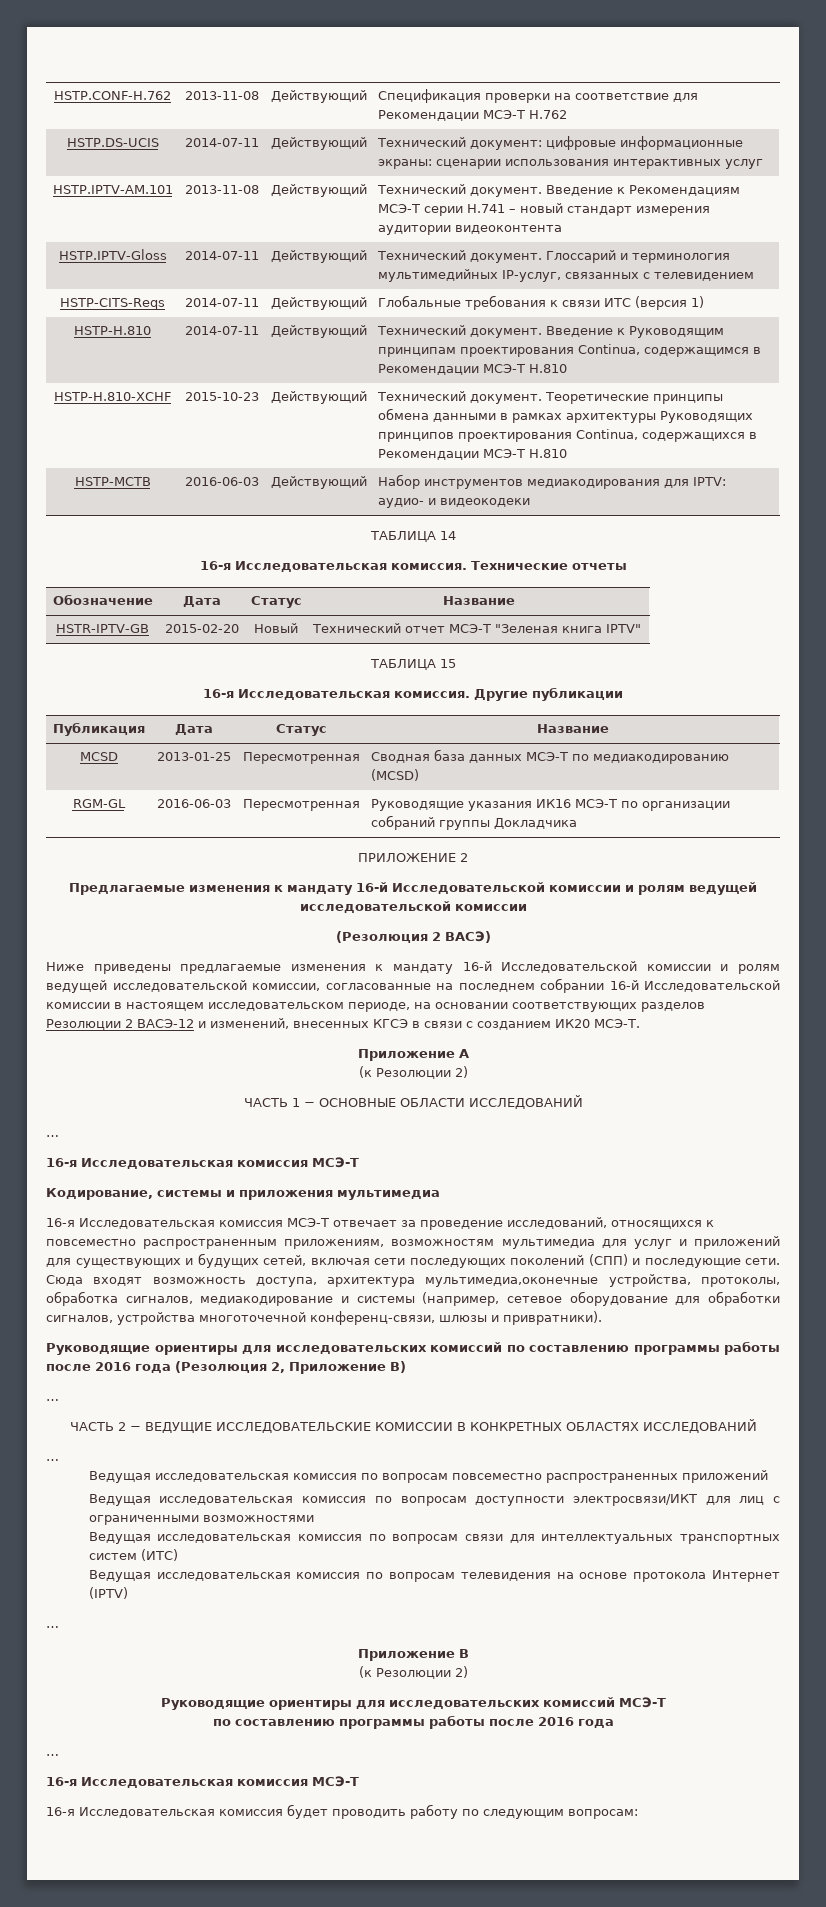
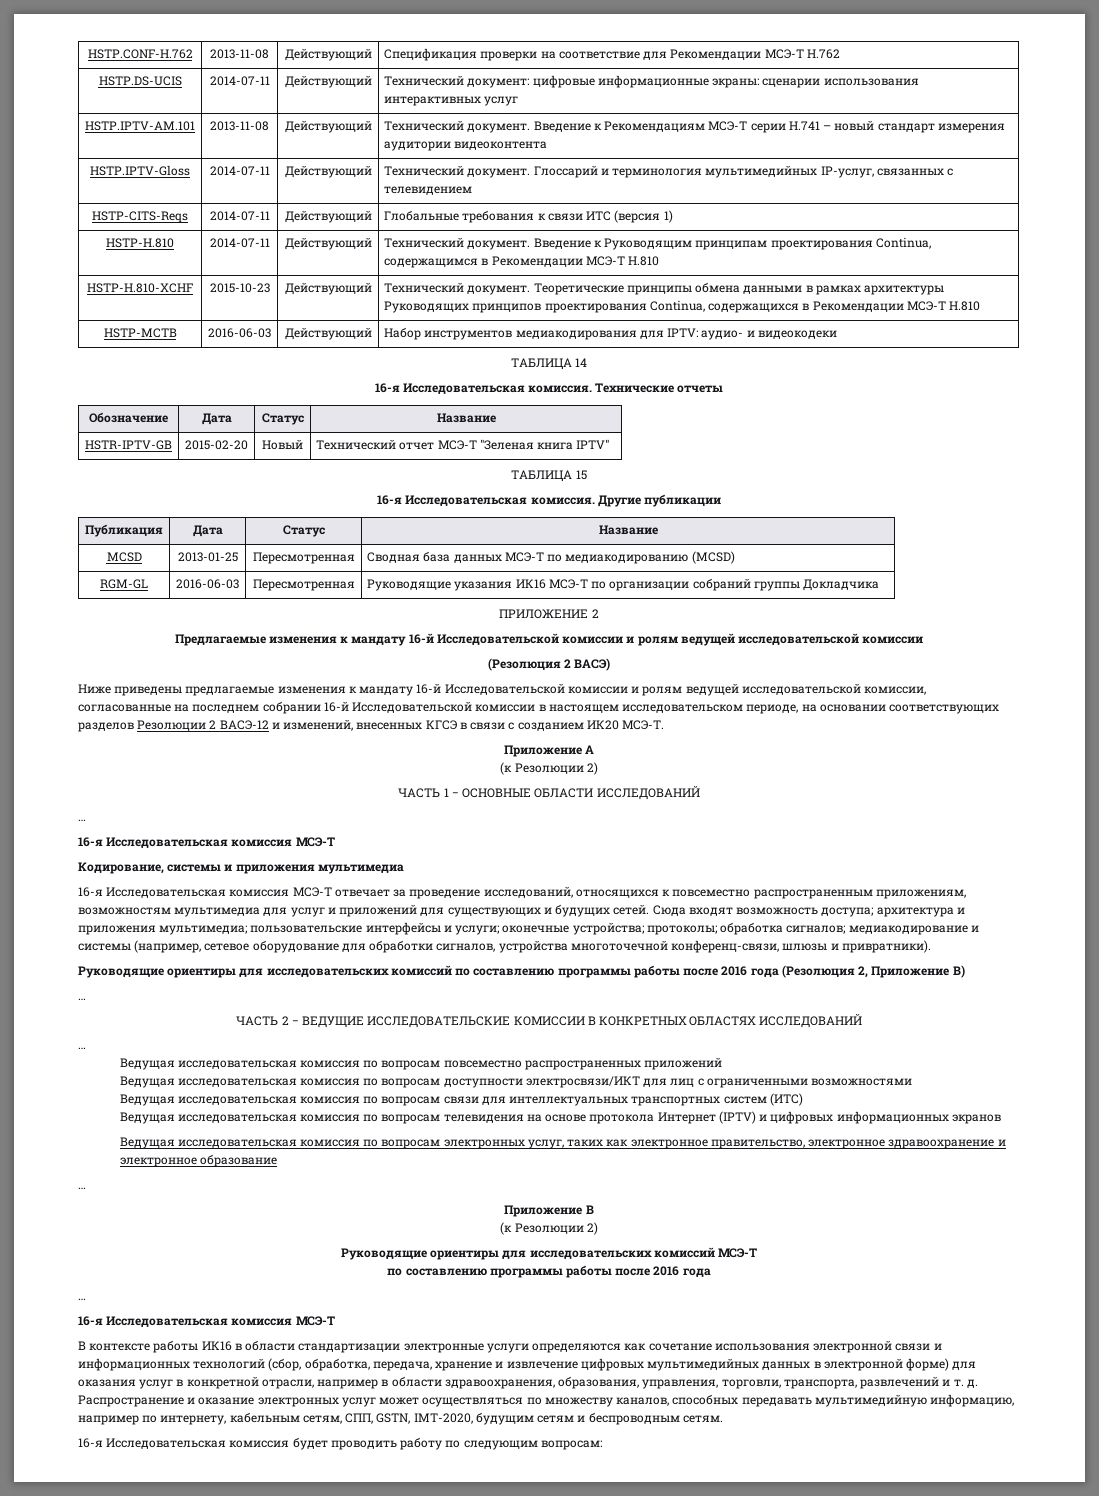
- 16-я Исследовательская комиссия МСЭ-T отвечает за проведение исследований, относящихся к повсеместно распространенным приложениям, возможностям мультимедиа для услуг и приложений для существующих и будущих сетей, включая сети последующих поколений (СПП) и последующие сети. Сюда входят возможность доступа, архитектура мультимедиа,оконечные устройства, протоколы, обработка сигналов, медиакодирование и системы (например, сетевое оборудование для обработки сигналов, устройства многоточечной конференц-связи, шлюзы и привратники).
+ 16-я Исследовательская комиссия МСЭ-T отвечает за проведение исследований, относящихся к повсеместно распространенным приложениям, возможностям мультимедиа для услуг и приложений для существующих и будущих сетей. Сюда входят возможность доступа; архитектура и приложения мультимедиа; пользовательские интерфейсы и услуги; оконечные устройства; протоколы; обработка сигналов; медиакодирование и системы (например, сетевое оборудование для обработки сигналов, устройства многоточечной конференц-связи, шлюзы и привратники).
- Ведущая исследовательская комиссия по вопросам телевидения на основе протокола Интернет (IPTV)
+ Ведущая исследовательская комиссия по вопросам телевидения на основе протокола Интернет (IPTV) и цифровых информационных экранов
+ Ведущая исследовательская комиссия по вопросам электронных услуг, таких как электронное правительство, электронное здравоохранение и электронное образование
+ В контексте работы ИК16 в области стандартизации электронные услуги определяются как сочетание использования электронной связи и информационных технологий (сбор, обработка, передача, хранение и извлечение цифровых мультимедийных данных в электронной форме) для оказания услуг в конкретной отрасли, например в области здравоохранения, образования, управления, торговли, транспорта, развлечений и т. д. Распространение и оказание электронных услуг может осуществляться по множеству каналов, способных передавать мультимедийную информацию, например по интернету, кабельным сетям, СПП, GSTN, IMT-2020, будущим сетям и беспроводным сетям.

